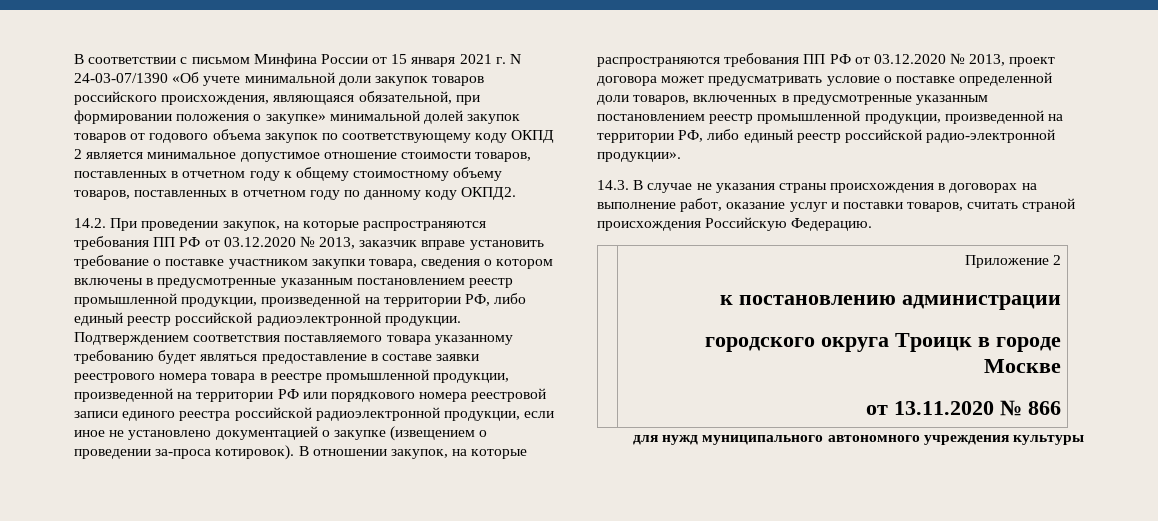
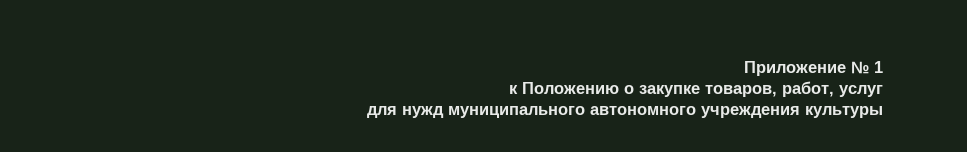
- В соответствии с письмом Минфина России от 15 января 2021 г. N 24-03-07/1390 «Об учете минимальной доли закупок товаров российского происхождения, являющаяся обязательной, при формировании положения о закупке» минимальной долей закупок товаров от годового объема закупок по соответствующему коду ОКПД 2 является минимальное допустимое отношение стоимости товаров, поставленных в отчетном году к общему стоимостному объему товаров, поставленных в отчетном году по данному коду ОКПД2.
- 14.2. При проведении закупок, на которые распространяются требования ПП РФ от 03.12.2020 № 2013, заказчик вправе установить требование о поставке участником закупки товара, сведения о котором включены в предусмотренные указанным постановлением реестр промышленной продукции, произведенной на территории РФ, либо единый реестр российской радиоэлектронной продукции. Подтверждением соответствия поставляемого товара указанному требованию будет являться предоставление в составе заявки реестрового номера товара в реестре промышленной продукции, произведенной на территории РФ или порядкового номера реестровой записи единого реестра российской радиоэлектронной продукции, если иное не установлено документацией о закупке (извещением о проведении за-проса котировок). В отношении закупок, на которые распространяются требования ПП РФ от 03.12.2020 № 2013, проект договора может предусматривать условие о поставке определенной доли товаров, включенных в предусмотренные указанным постановлением реестр промышленной продукции, произведенной на территории РФ, либо единый реестр российской радио-электронной продукции».
- 14.3. В случае не указания страны происхождения в договорах на выполнение работ, оказание услуг и поставки товаров, считать страной происхождения Российскую Федерацию.
- | Приложение 2
- к постановлению администрации
- городского округа Троицк в городе Москве
- от 13.11.2020 № 866
+ Приложение № 1
+ к Положению о закупке товаров, работ, услуг

